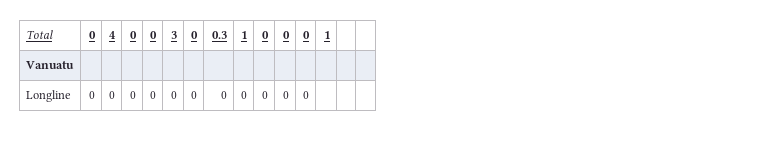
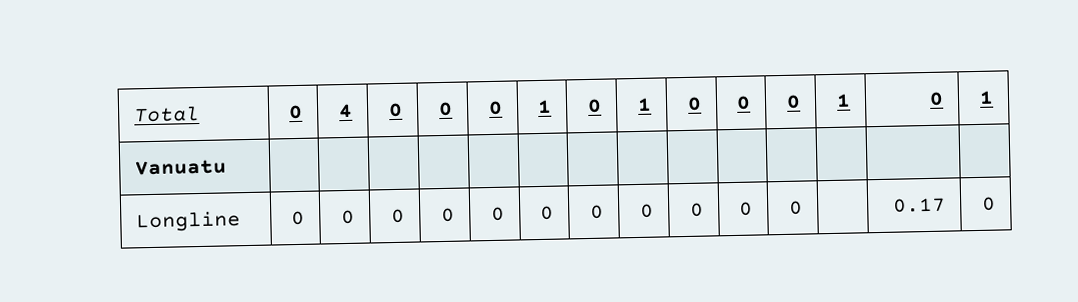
- Total | 0 | 4 | 0 | 0 | 3 | 0 | 0.3 | 1 | 0 | 0 | 0 | 1 | |
+ Total | 0 | 4 | 0 | 0 | 0 | 1 | 0 | 1 | 0 | 0 | 0 | 1 | 0 | 1
- Longline | 0 | 0 | 0 | 0 | 0 | 0 | 0 | 0 | 0 | 0 | 0 | | |
+ Longline | 0 | 0 | 0 | 0 | 0 | 0 | 0 | 0 | 0 | 0 | 0 | | 0.17 | 0

